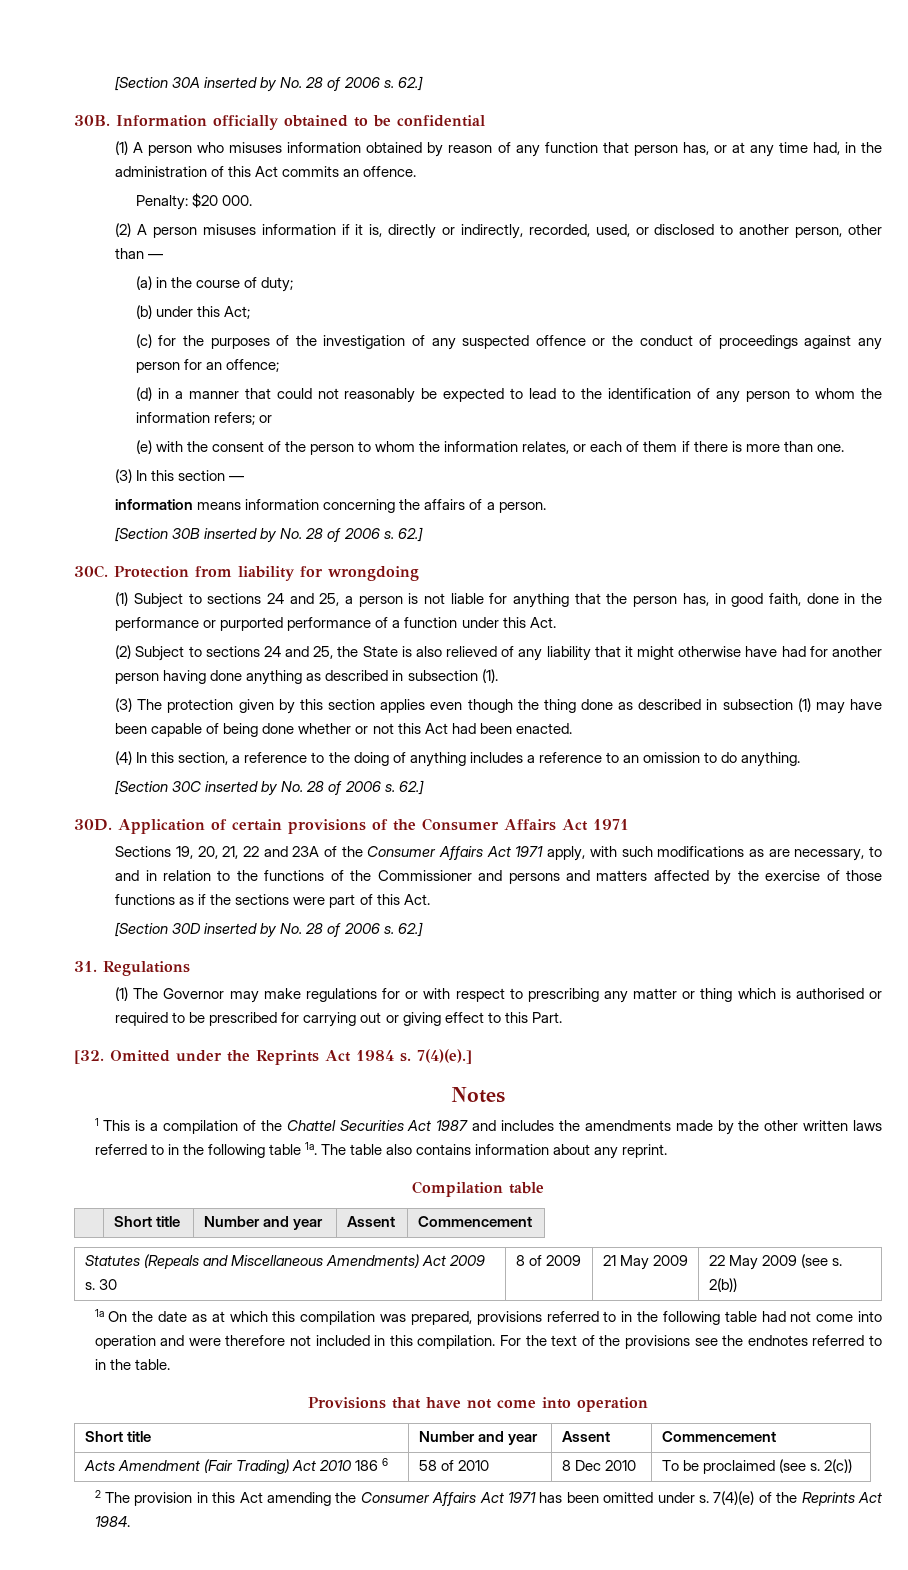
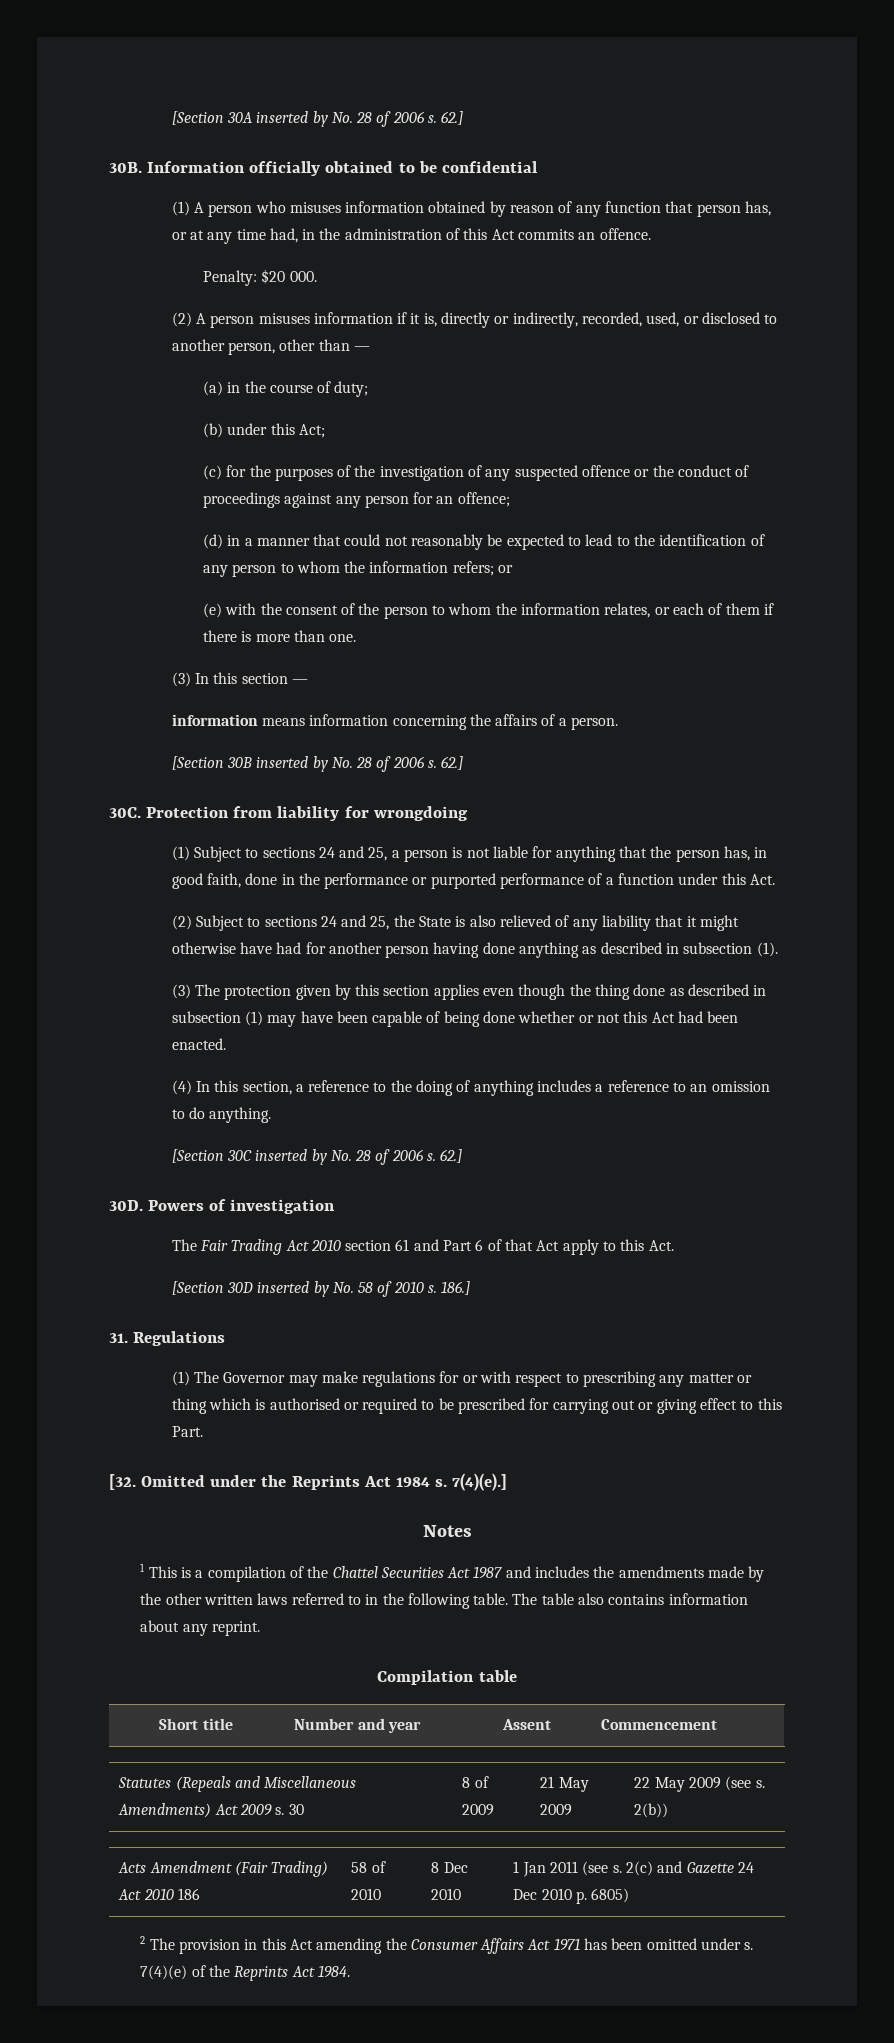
- Application of certain provisions of the Consumer Affairs Act 1971
- Sections 19, 20, 21, 22 and 23A of the Consumer Affairs Act 1971 apply, with such modifications as are necessary, to and in relation to the functions of the Commissioner and persons and matters affected by the exercise of those functions as if the sections were part of this Act.
+ Powers of investigation
+ The Fair Trading Act 2010 section 61 and Part 6 of that Act apply to this Act.
- [Section 30D inserted by No. 28 of 2006 s. 62.]
+ [Section 30D inserted by No. 58 of 2010 s. 186.]
- 1 This is a compilation of the Chattel Securities Act 1987 and includes the amendments made by the other written laws referred to in the following table 1a.
+ 1 This is a compilation of the Chattel Securities Act 1987 and includes the amendments made by the other written laws referred to in the following table.
- 1a On the date as at which this compilation was prepared, provisions referred to in the following table had not come into operation and were therefore not included in this compilation. For the text of the provisions see the endnotes referred to in the table.
- Provisions that have not come into operation
- Short title | Number and year | Assent | Commencement
- Acts Amendment (Fair Trading) Act 2010 186 6 | 58 of 2010 | 8 Dec 2010 | To be proclaimed (see s. 2(c))
+ Acts Amendment (Fair Trading) Act 2010 186 | 58 of 2010 | 8 Dec 2010 | 1 Jan 2011 (see s. 2(c) and Gazette 24 Dec 2010 p. 6805)

